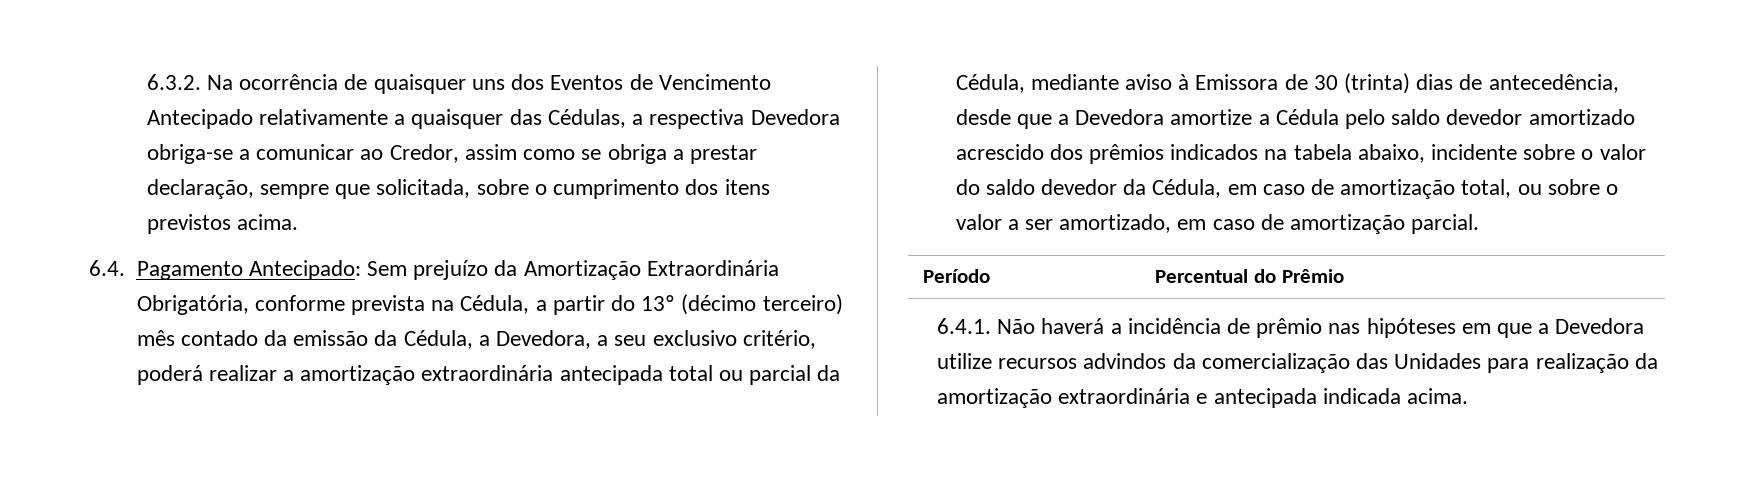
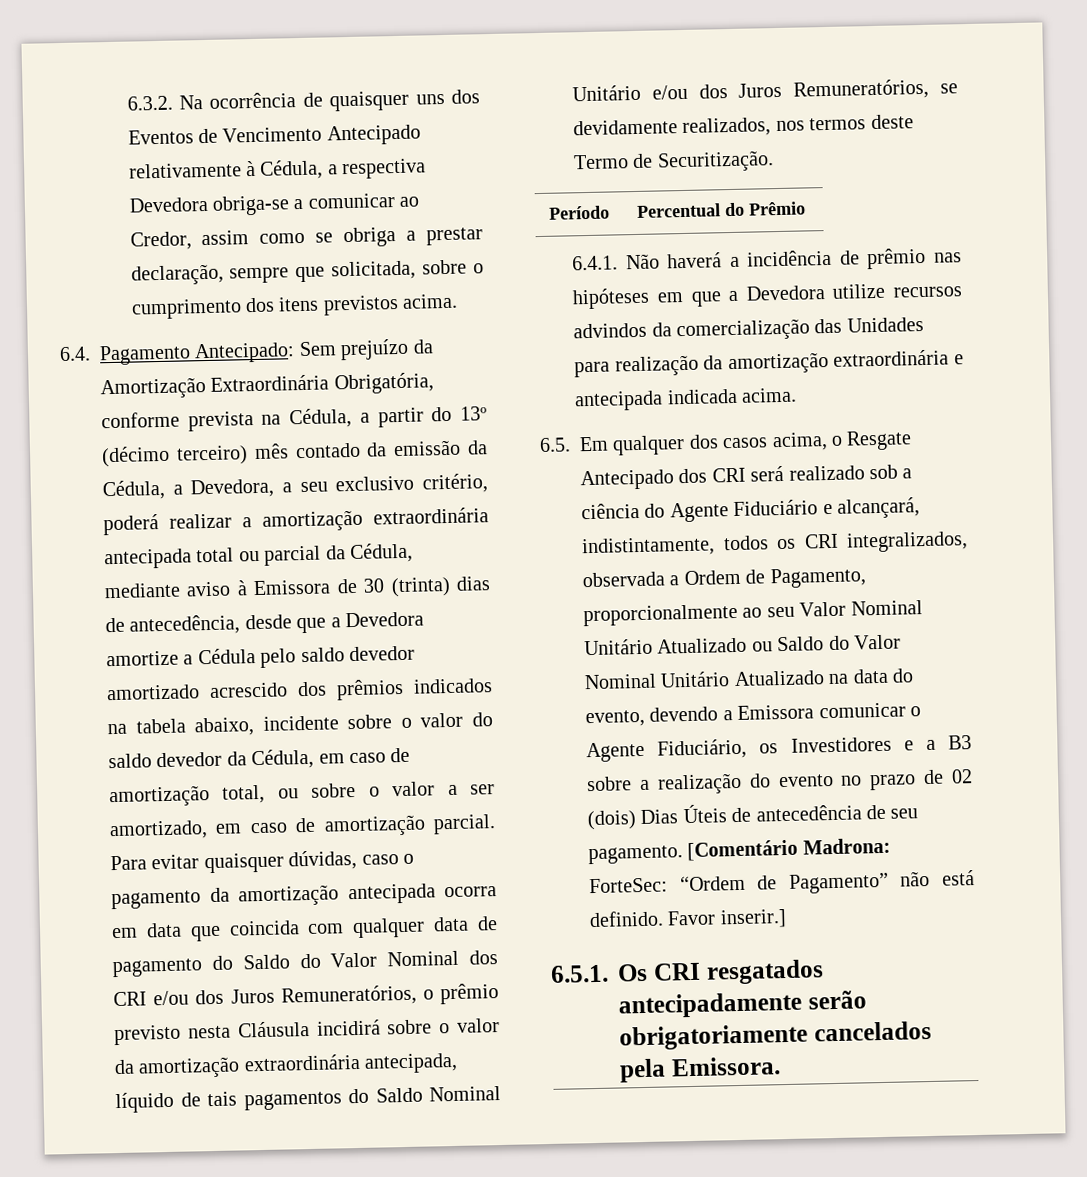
- 6.3.2. Na ocorrência de quaisquer uns dos Eventos de Vencimento Antecipado relativamente a quaisquer das Cédulas, a respectiva Devedora obriga-se a comunicar ao Credor, assim como se obriga a prestar declaração, sempre que solicitada, sobre o cumprimento dos itens previstos acima.
+ 6.3.2. Na ocorrência de quaisquer uns dos Eventos de Vencimento Antecipado relativamente à Cédula, a respectiva Devedora obriga-se a comunicar ao Credor, assim como se obriga a prestar declaração, sempre que solicitada, sobre o cumprimento dos itens previstos acima.
+ Para evitar quaisquer dúvidas, caso o pagamento da amortização antecipada ocorra em data que coincida com qualquer data de pagamento do Saldo do Valor Nominal dos CRI e/ou dos Juros Remuneratórios, o prêmio previsto nesta Cláusula incidirá sobre o valor da amortização extraordinária antecipada, líquido de tais pagamentos do Saldo Nominal Unitário e/ou dos Juros Remuneratórios, se devidamente realizados, nos termos deste Termo de Securitização.
+ 6.5. Em qualquer dos casos acima, o Resgate Antecipado dos CRI será realizado sob a ciência do Agente Fiduciário e alcançará, indistintamente, todos os CRI integralizados, observada a Ordem de Pagamento, proporcionalmente ao seu Valor Nominal Unitário Atualizado ou Saldo do Valor Nominal Unitário Atualizado na data do evento, devendo a Emissora comunicar o Agente Fiduciário, os Investidores e a B3 sobre a realização do evento no prazo de 02 (dois) Dias Úteis de antecedência de seu pagamento. [Comentário Madrona: ForteSec: “Ordem de Pagamento” não está definido. Favor inserir.]
+ 6.5.1. Os CRI resgatados antecipadamente serão obrigatoriamente cancelados pela Emissora.

